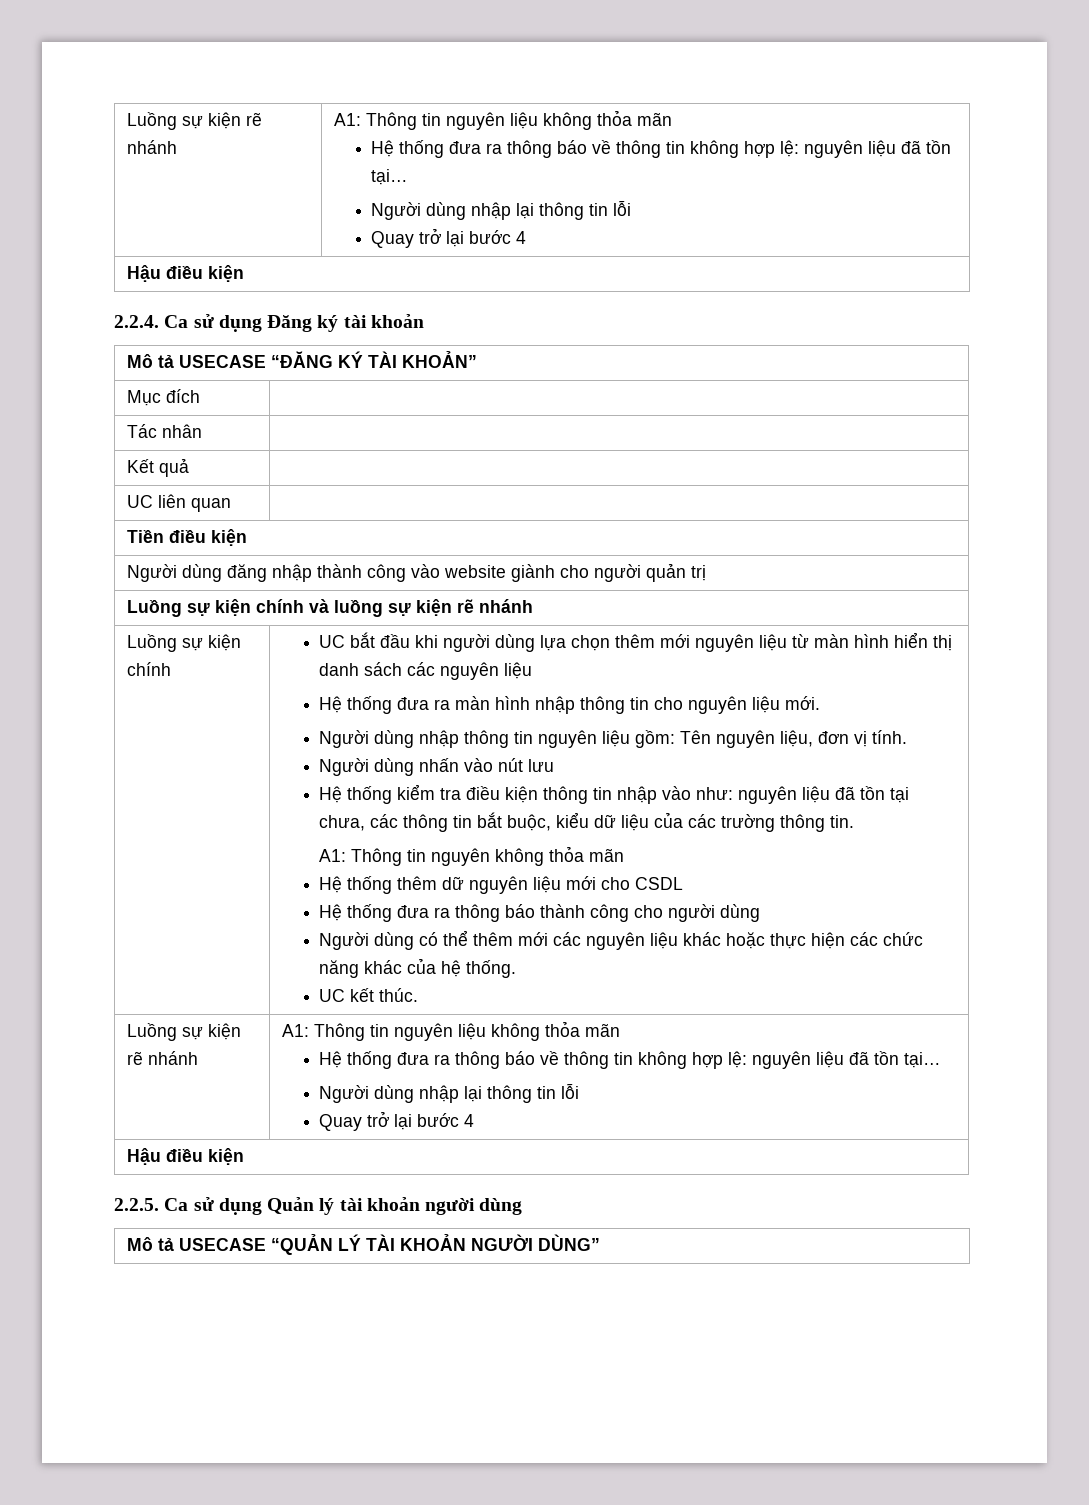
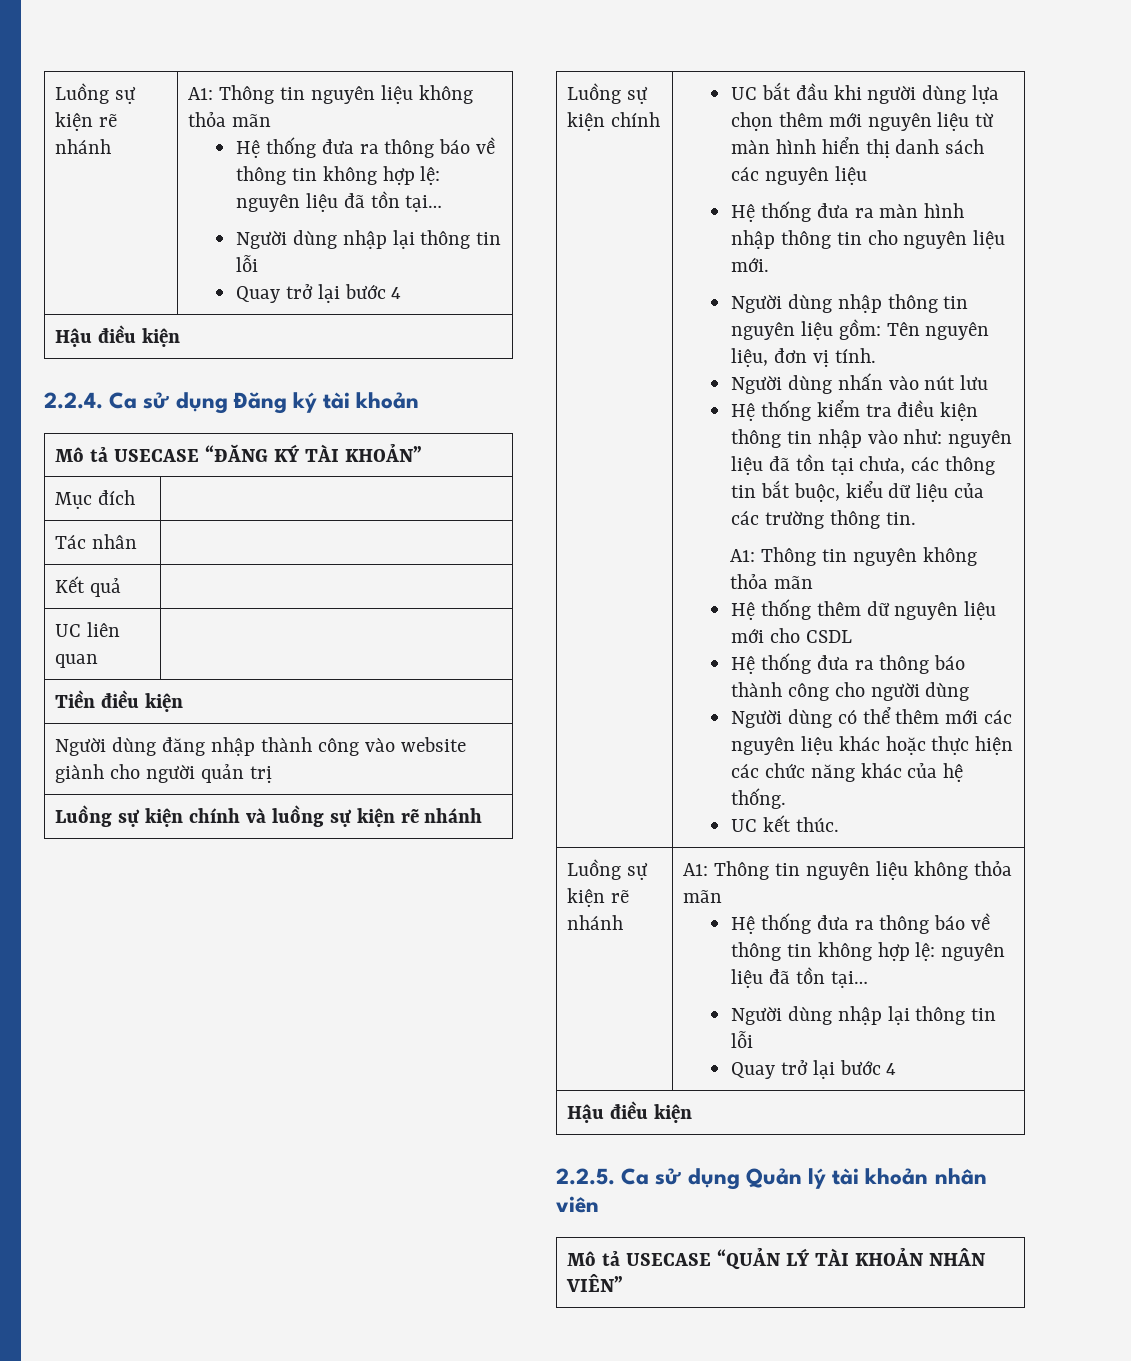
- 2.2.5. Ca sử dụng Quản lý tài khoản người dùng
+ 2.2.5. Ca sử dụng Quản lý tài khoản nhân viên
- Mô tả USECASE “QUẢN LÝ TÀI KHOẢN NGƯỜI DÙNG”
+ Mô tả USECASE “QUẢN LÝ TÀI KHOẢN NHÂN VIÊN”

